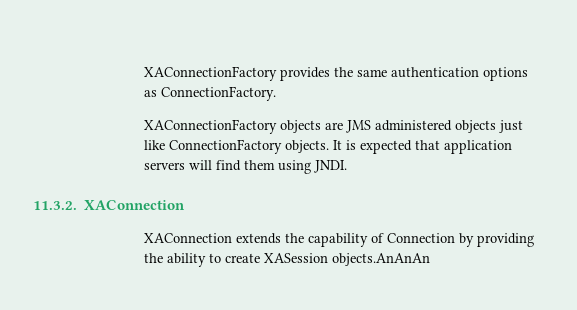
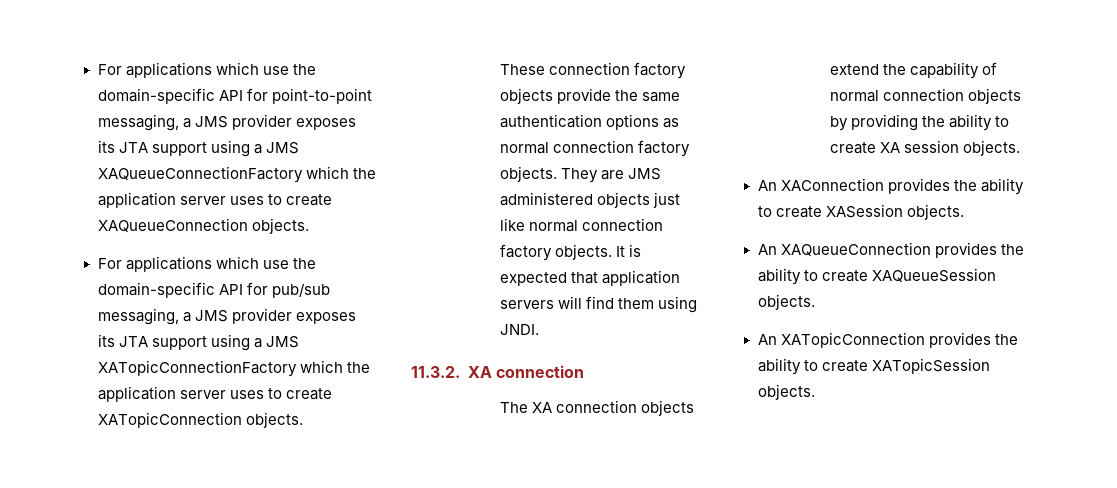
- XAConnectionFactory provides the same authentication options as ConnectionFactory.
- XAConnectionFactory objects are JMS administered objects just like ConnectionFactory objects.
+ For applications which use the domain-specific API for point-to-point messaging, a JMS provider exposes its JTA support using a JMS XAQueueConnectionFactory which the application server uses to create XAQueueConnection objects.
+ For applications which use the domain-specific API for pub/sub messaging, a JMS provider exposes its JTA support using a JMS XATopicConnectionFactory which the application server uses to create XATopicConnection objects.
+ These connection factory objects provide the same authentication options as normal connection factory objects. They are JMS administered objects just like normal connection factory objects.
- 11.3.2. XAConnection
- XAConnection extends the capability of Connection by providing the ability to create XASession objects.AnAnAn
+ 11.3.2. XA connection
+ The XA connection objects extend the capability of normal connection objects by providing the ability to create XA session objects.
+ An XAConnection provides the ability to create XASession objects.
+ An XAQueueConnection provides the ability to create XAQueueSession objects.
+ An XATopicConnection provides the ability to create XATopicSession objects.

